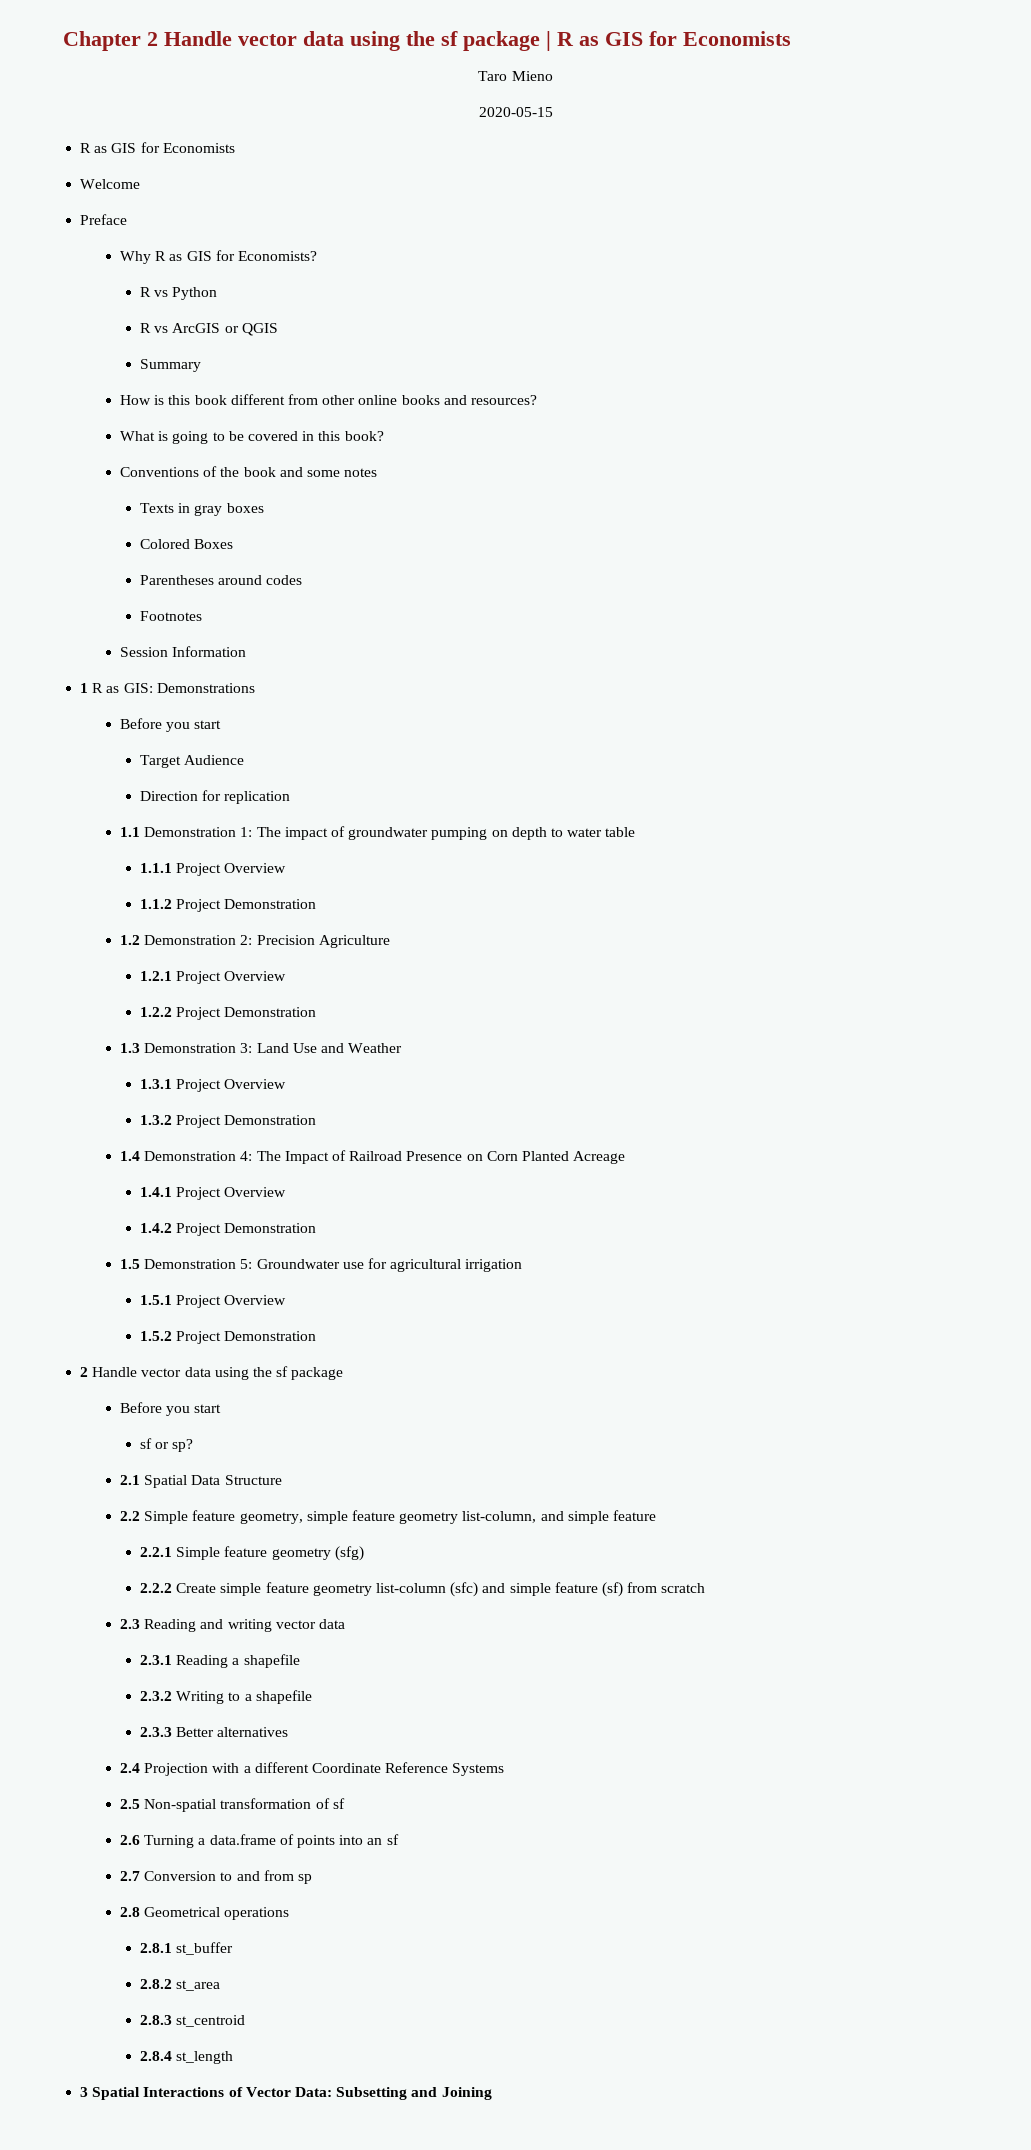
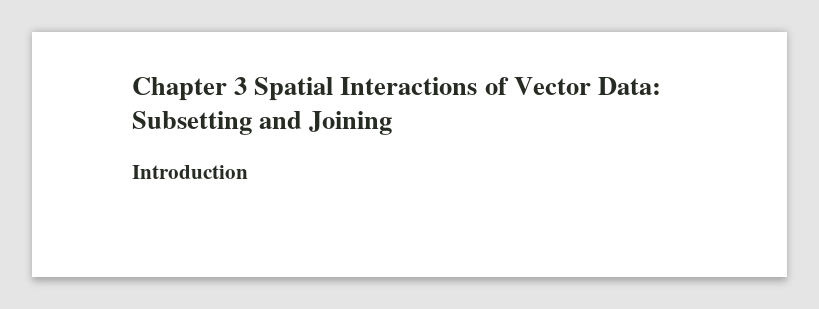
- Chapter 2 Handle vector data using the sf package | R as GIS for Economists
- Taro Mieno
- 2020-05-15
- R as GIS for Economists
- Welcome
- Preface
- Why R as GIS for Economists?
- R vs Python
- R vs ArcGIS or QGIS
- Summary
- How is this book different from other online books and resources?
- What is going to be covered in this book?
- Conventions of the book and some notes
- Texts in gray boxes
- Colored Boxes
- Parentheses around codes
- Footnotes
- Session Information
- 1 R as GIS: Demonstrations
- Before you start
- Target Audience
- Direction for replication
- 1.1 Demonstration 1: The impact of groundwater pumping on depth to water table
- 1.1.1 Project Overview
- 1.1.2 Project Demonstration
- 1.2 Demonstration 2: Precision Agriculture
- 1.2.1 Project Overview
- 1.2.2 Project Demonstration
- 1.3 Demonstration 3: Land Use and Weather
- 1.3.1 Project Overview
- 1.3.2 Project Demonstration
- 1.4 Demonstration 4: The Impact of Railroad Presence on Corn Planted Acreage
- 1.4.1 Project Overview
- 1.4.2 Project Demonstration
- 1.5 Demonstration 5: Groundwater use for agricultural irrigation
- 1.5.1 Project Overview
- 1.5.2 Project Demonstration
- 2 Handle vector data using the sf package
- Before you start
- sf or sp?
- 2.1 Spatial Data Structure
- 2.2 Simple feature geometry, simple feature geometry list-column, and simple feature
- 2.2.1 Simple feature geometry (sfg)
- 2.2.2 Create simple feature geometry list-column (sfc) and simple feature (sf) from scratch
- 2.3 Reading and writing vector data
- 2.3.1 Reading a shapefile
- 2.3.2 Writing to a shapefile
- 2.3.3 Better alternatives
- 2.4 Projection with a different Coordinate Reference Systems
- 2.5 Non-spatial transformation of sf
- 2.6 Turning a data.frame of points into an sf
- 2.7 Conversion to and from sp
- 2.8 Geometrical operations
- 2.8.1 st_buffer
- 2.8.2 st_area
- 2.8.3 st_centroid
- 2.8.4 st_length
- 3 Spatial Interactions of Vector Data: Subsetting and Joining
+ Chapter 3 Spatial Interactions of Vector Data: Subsetting and Joining
+ Introduction

